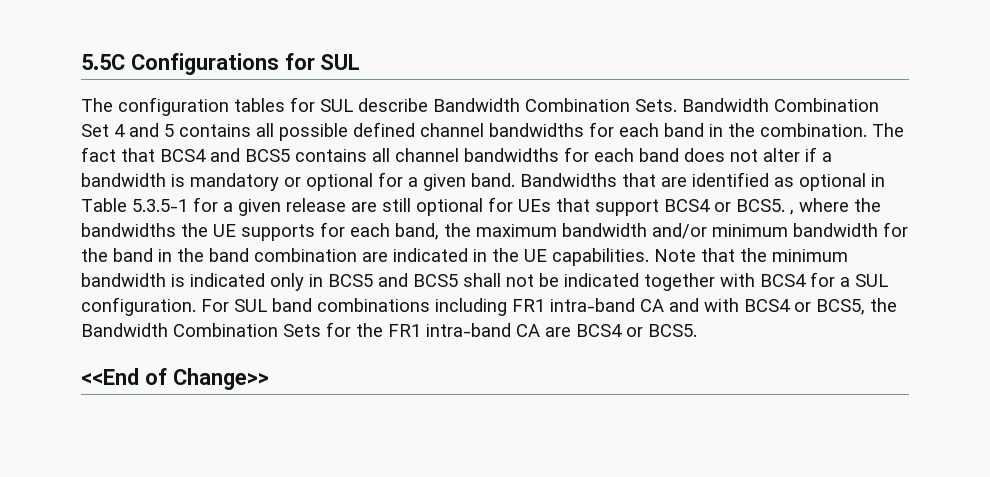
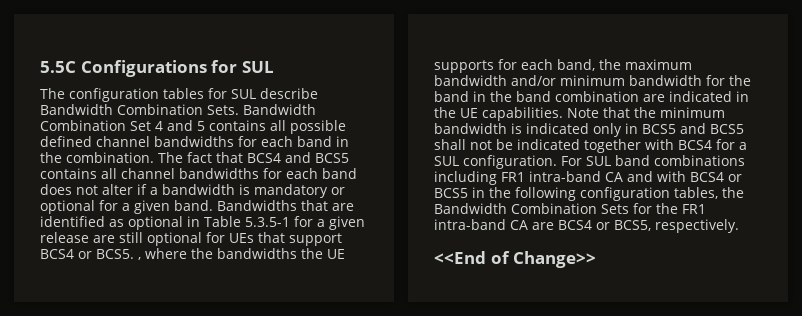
- For SUL band combinations including FR1 intra-band CA and with BCS4 or BCS5, the Bandwidth Combination Sets for the FR1 intra-band CA are BCS4 or BCS5.
+ For SUL band combinations including FR1 intra-band CA and with BCS4 or BCS5 in the following configuration tables, the Bandwidth Combination Sets for the FR1 intra-band CA are BCS4 or BCS5, respectively.

